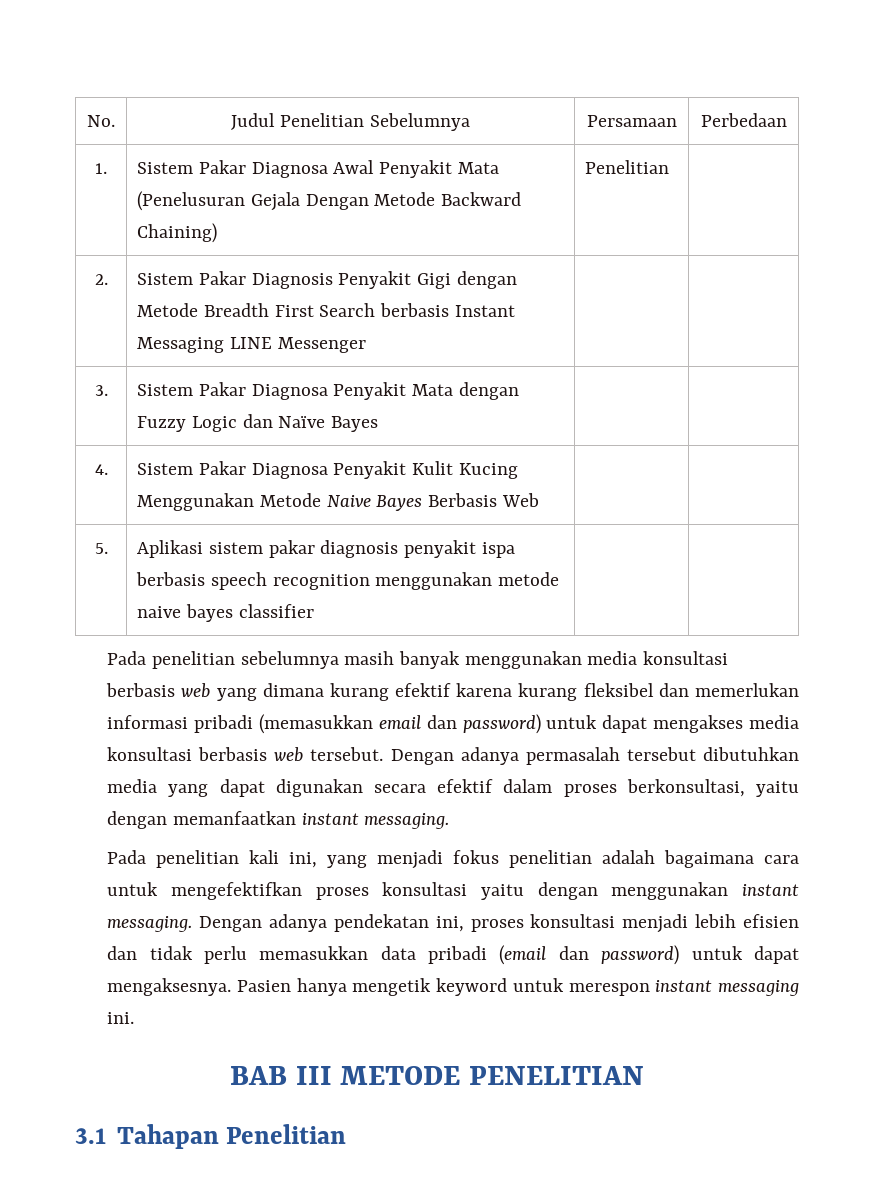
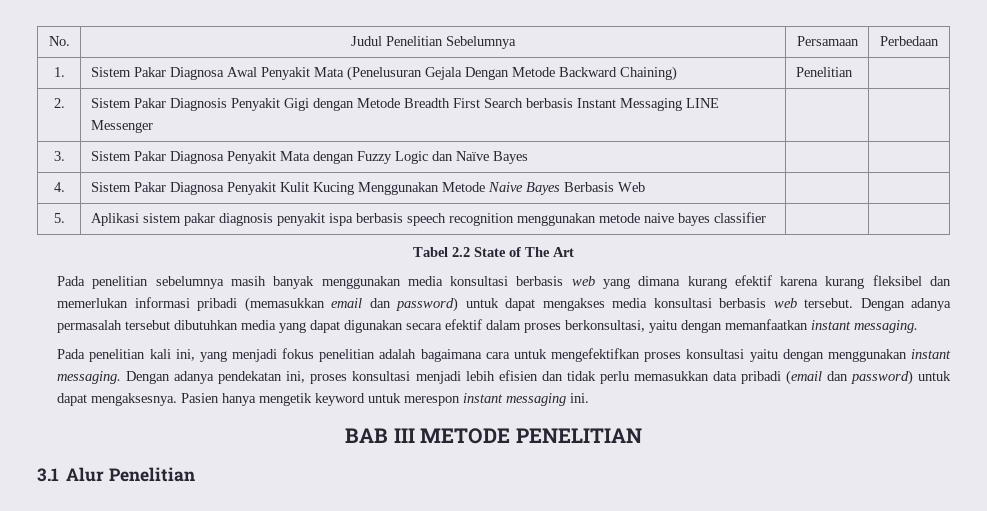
+ Tabel 2.2 State of The Art
- 3.1 Tahapan Penelitian
+ 3.1 Alur Penelitian

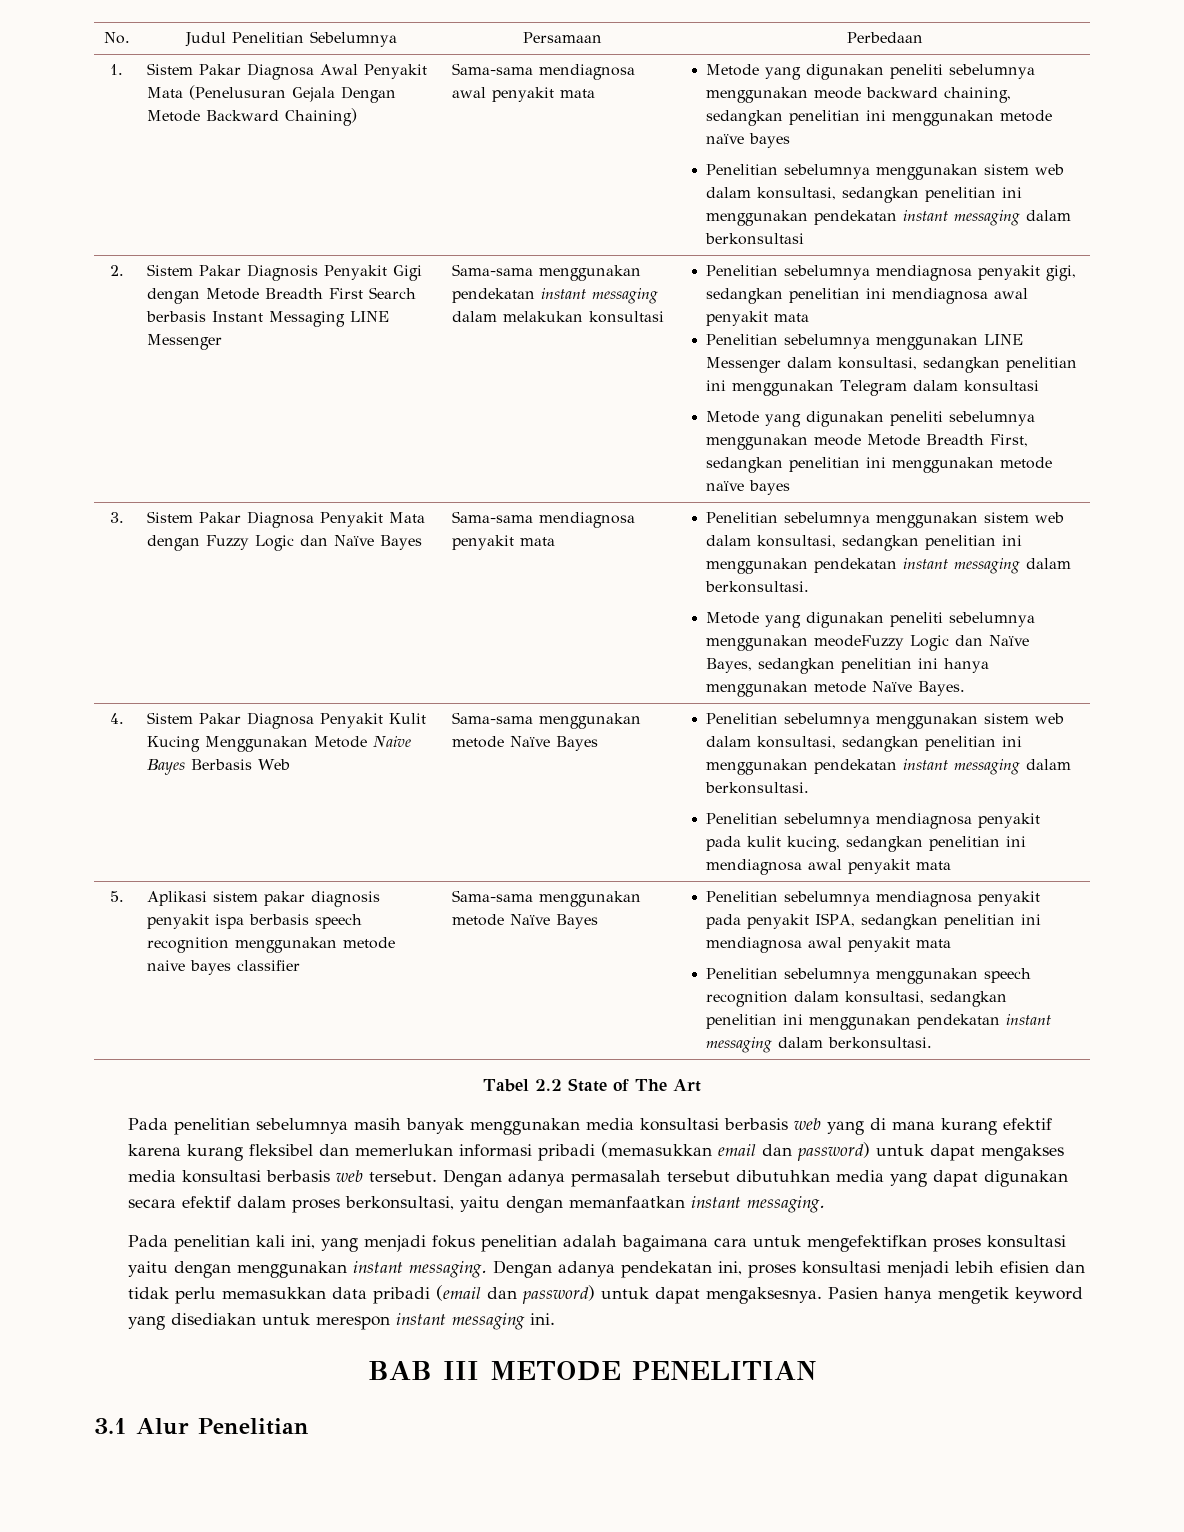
- Sistem Pakar Diagnosa Awal Penyakit Mata (Penelusuran Gejala Dengan Metode Backward Chaining) | Penelitian
+ Sistem Pakar Diagnosa Awal Penyakit Mata (Penelusuran Gejala Dengan Metode Backward Chaining) | Sama-sama mendiagnosa awal penyakit mata | Metode yang digunakan peneliti sebelumnya menggunakan meode backward chaining, sedangkan penelitian ini menggunakan metode naïve bayes
+ Penelitian sebelumnya menggunakan sistem web dalam konsultasi, sedangkan penelitian ini menggunakan pendekatan instant messaging dalam berkonsultasi
+ Sama-sama menggunakan pendekatan instant messaging dalam melakukan konsultasi | Penelitian sebelumnya mendiagnosa penyakit gigi, sedangkan penelitian ini mendiagnosa awal penyakit mata
+ Penelitian sebelumnya menggunakan LINE Messenger dalam konsultasi, sedangkan penelitian ini menggunakan Telegram dalam konsultasi
+ Metode yang digunakan peneliti sebelumnya menggunakan meode Metode Breadth First, sedangkan penelitian ini menggunakan metode naïve bayes
+ Sama-sama mendiagnosa penyakit mata | Penelitian sebelumnya menggunakan sistem web dalam konsultasi, sedangkan penelitian ini menggunakan pendekatan instant messaging dalam berkonsultasi.
+ Metode yang digunakan peneliti sebelumnya menggunakan meodeFuzzy Logic dan Naïve Bayes, sedangkan penelitian ini hanya menggunakan metode Naïve Bayes.
+ Sama-sama menggunakan metode Naïve Bayes | Penelitian sebelumnya menggunakan sistem web dalam konsultasi, sedangkan penelitian ini menggunakan pendekatan instant messaging dalam berkonsultasi.
+ Penelitian sebelumnya mendiagnosa penyakit pada kulit kucing, sedangkan penelitian ini mendiagnosa awal penyakit mata
+ Sama-sama menggunakan metode Naïve Bayes | Penelitian sebelumnya mendiagnosa penyakit pada penyakit ISPA, sedangkan penelitian ini mendiagnosa awal penyakit mata
+ Penelitian sebelumnya menggunakan speech recognition dalam konsultasi, sedangkan penelitian ini menggunakan pendekatan instant messaging dalam berkonsultasi.
- Pada penelitian sebelumnya masih banyak menggunakan media konsultasi berbasis web yang dimana kurang efektif karena kurang fleksibel dan memerlukan informasi pribadi (memasukkan email dan password) untuk dapat mengakses media konsultasi berbasis web tersebut.
+ Pada penelitian sebelumnya masih banyak menggunakan media konsultasi berbasis web yang di mana kurang efektif karena kurang fleksibel dan memerlukan informasi pribadi (memasukkan email dan password) untuk dapat mengakses media konsultasi berbasis web tersebut.
- Pasien hanya mengetik keyword untuk merespon instant messaging ini.
+ Pasien hanya mengetik keyword yang disediakan untuk merespon instant messaging ini.

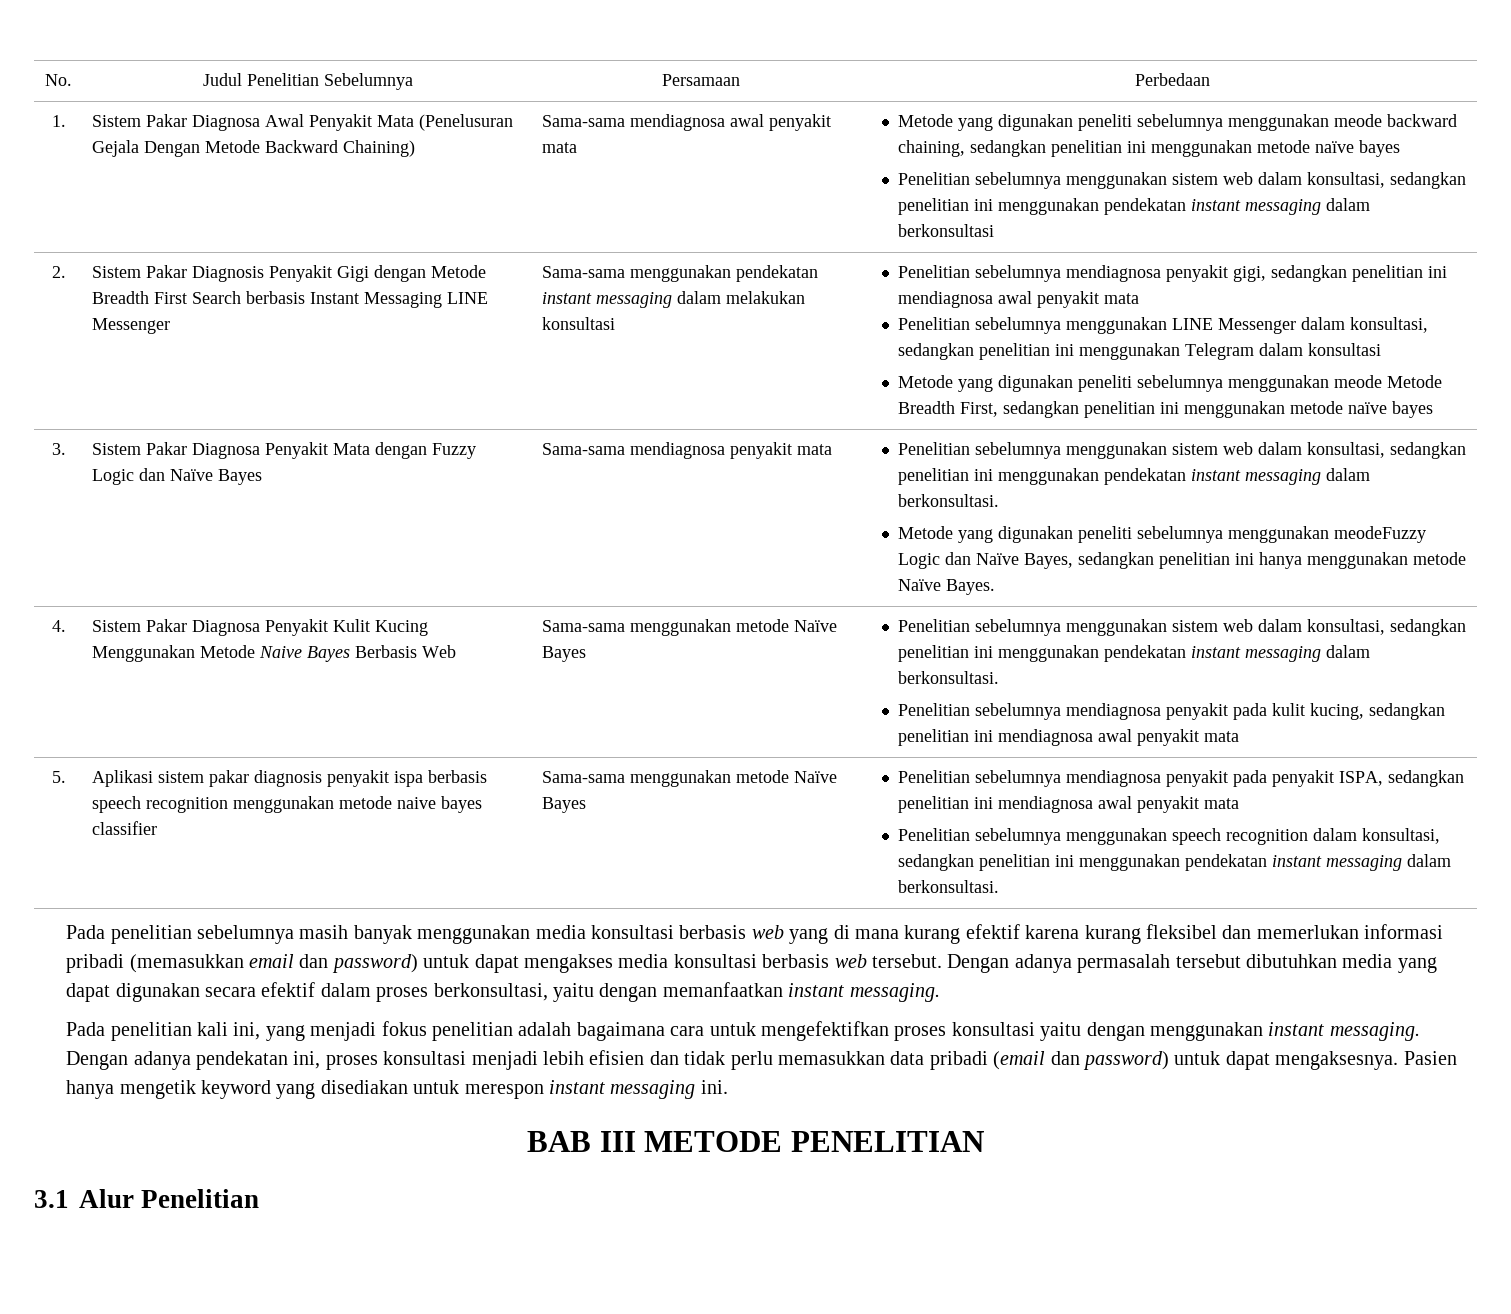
- Tabel 2.2 State of The Art

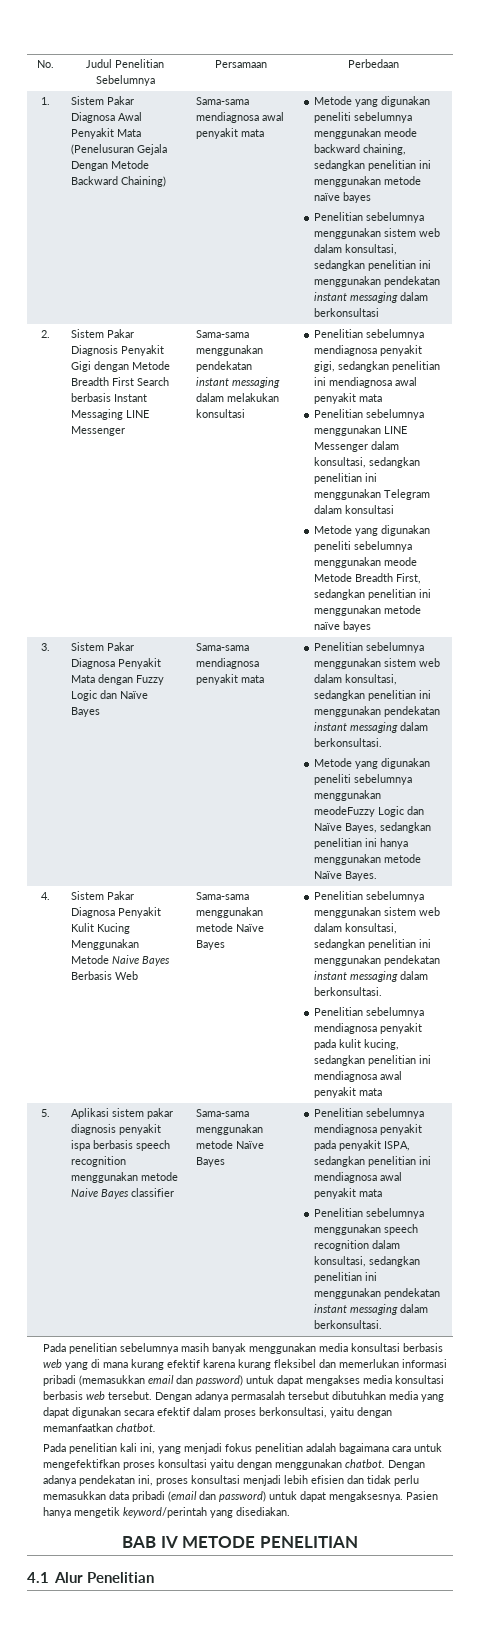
- Aplikasi sistem pakar diagnosis penyakit ispa berbasis speech recognition menggunakan metode naive bayes classifier
+ Aplikasi sistem pakar diagnosis penyakit ispa berbasis speech recognition menggunakan metode Naive Bayes classifier
- Dengan adanya permasalah tersebut dibutuhkan media yang dapat digunakan secara efektif dalam proses berkonsultasi, yaitu dengan memanfaatkan instant messaging.
+ Dengan adanya permasalah tersebut dibutuhkan media yang dapat digunakan secara efektif dalam proses berkonsultasi, yaitu dengan memanfaatkan chatbot.
- Pada penelitian kali ini, yang menjadi fokus penelitian adalah bagaimana cara untuk mengefektifkan proses konsultasi yaitu dengan menggunakan instant messaging.
+ Pada penelitian kali ini, yang menjadi fokus penelitian adalah bagaimana cara untuk mengefektifkan proses konsultasi yaitu dengan menggunakan chatbot.
- Pasien hanya mengetik keyword yang disediakan untuk merespon instant messaging ini.
+ Pasien hanya mengetik keyword/perintah yang disediakan.
- BAB III METODE PENELITIAN
+ BAB IV METODE PENELITIAN
- 3.1 Alur Penelitian
+ 4.1 Alur Penelitian

